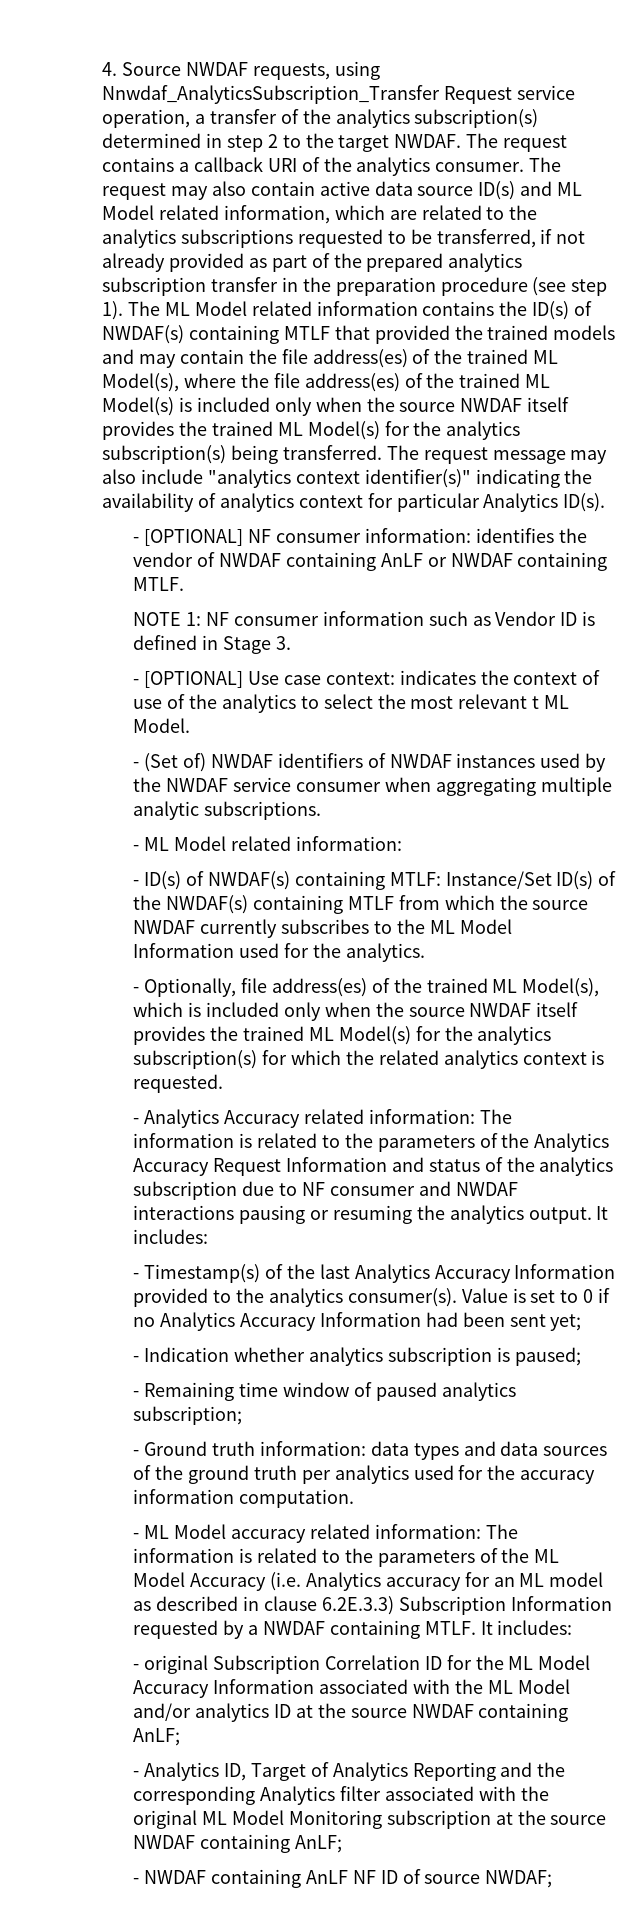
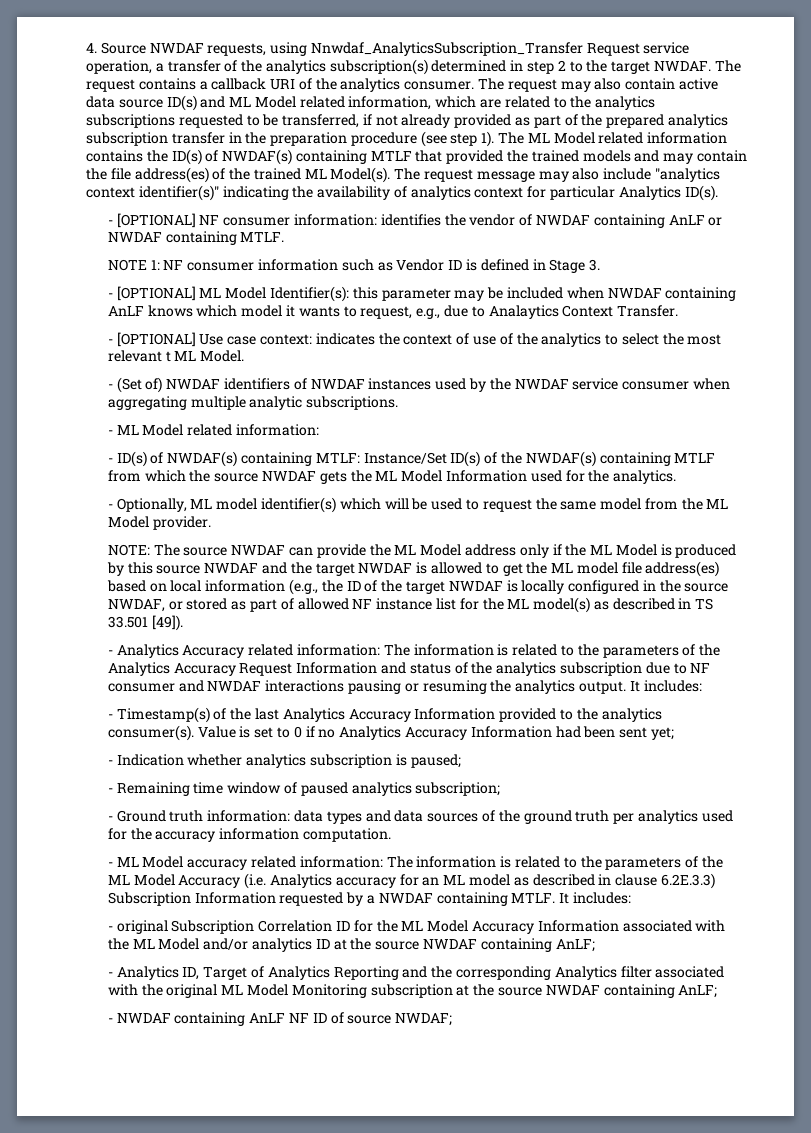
- The ML Model related information contains the ID(s) of NWDAF(s) containing MTLF that provided the trained models and may contain the file address(es) of the trained ML Model(s), where the file address(es) of the trained ML Model(s) is included only when the source NWDAF itself provides the trained ML Model(s) for the analytics subscription(s) being transferred.
+ The ML Model related information contains the ID(s) of NWDAF(s) containing MTLF that provided the trained models and may contain the file address(es) of the trained ML Model(s).
+ - [OPTIONAL] ML Model Identifier(s): this parameter may be included when NWDAF containing AnLF knows which model it wants to request, e.g., due to Analaytics Context Transfer.
- - ID(s) of NWDAF(s) containing MTLF: Instance/Set ID(s) of the NWDAF(s) containing MTLF from which the source NWDAF currently subscribes to the ML Model Information used for the analytics.
+ - ID(s) of NWDAF(s) containing MTLF: Instance/Set ID(s) of the NWDAF(s) containing MTLF from which the source NWDAF gets the ML Model Information used for the analytics.
- - Optionally, file address(es) of the trained ML Model(s), which is included only when the source NWDAF itself provides the trained ML Model(s) for the analytics subscription(s) for which the related analytics context is requested.
+ - Optionally, ML model identifier(s) which will be used to request the same model from the ML Model provider.
+ NOTE: The source NWDAF can provide the ML Model address only if the ML Model is produced by this source NWDAF and the target NWDAF is allowed to get the ML model file address(es) based on local information (e.g., the ID of the target NWDAF is locally configured in the source NWDAF, or stored as part of allowed NF instance list for the ML model(s) as described in TS 33.501 [49]).

